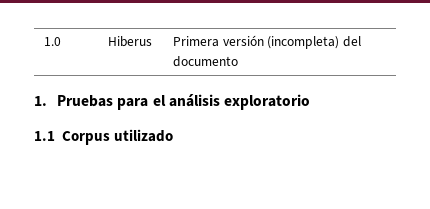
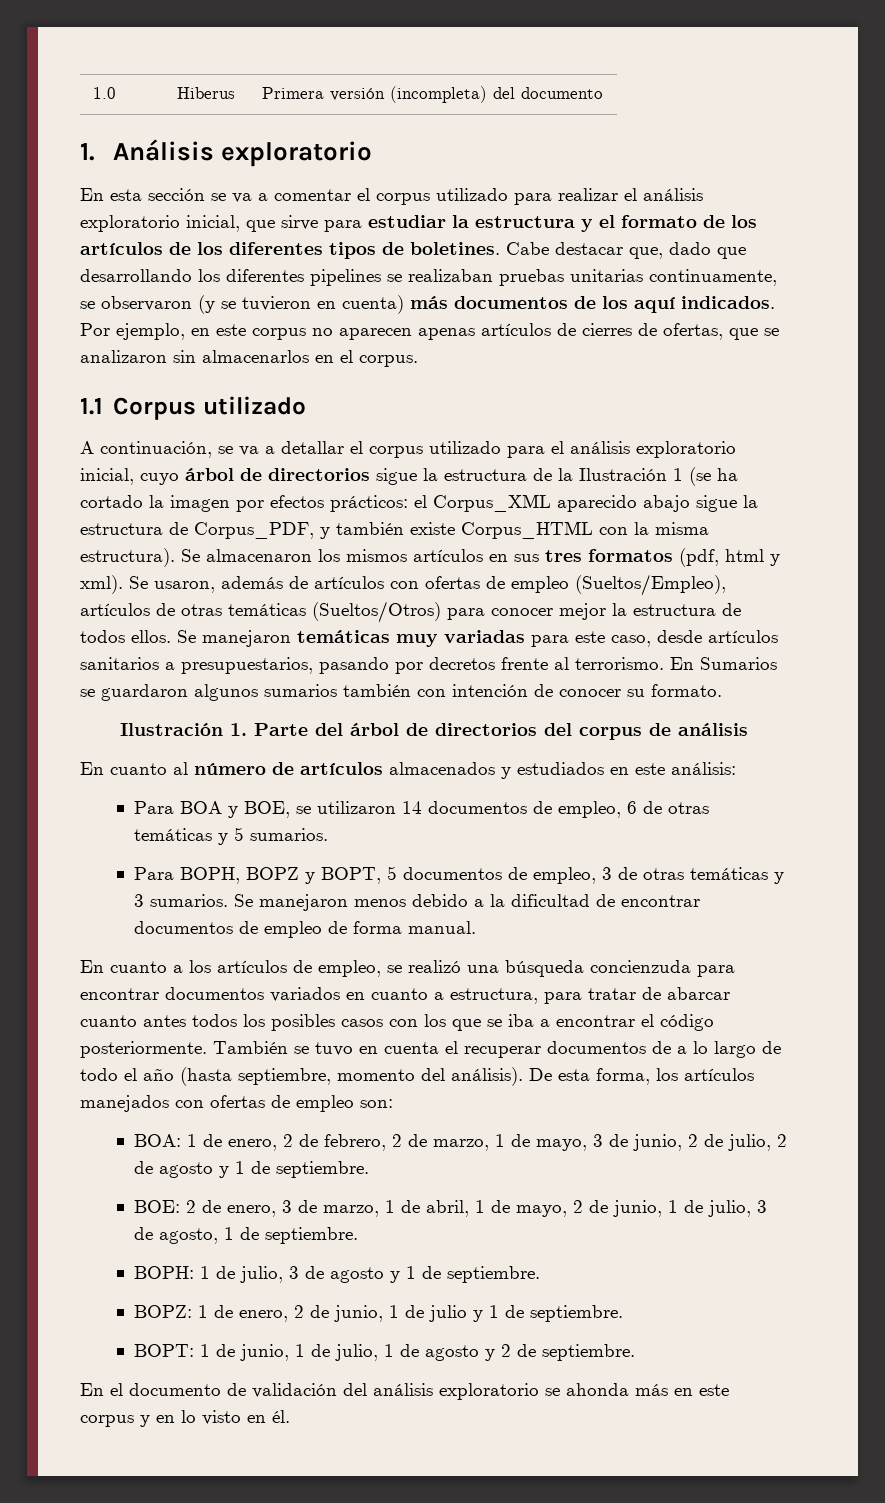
- 1. Pruebas para el análisis exploratorio
+ 1. Análisis exploratorio
+ En esta sección se va a comentar el corpus utilizado para realizar el análisis exploratorio inicial, que sirve para estudiar la estructura y el formato de los artículos de los diferentes tipos de boletines. Cabe destacar que, dado que desarrollando los diferentes pipelines se realizaban pruebas unitarias continuamente, se observaron (y se tuvieron en cuenta) más documentos de los aquí indicados. Por ejemplo, en este corpus no aparecen apenas artículos de cierres de ofertas, que se analizaron sin almacenarlos en el corpus.
  1.1 Corpus utilizado
+ A continuación, se va a detallar el corpus utilizado para el análisis exploratorio inicial, cuyo árbol de directorios sigue la estructura de la Ilustración 1 (se ha cortado la imagen por efectos prácticos: el Corpus_XML aparecido abajo sigue la estructura de Corpus_PDF, y también existe Corpus_HTML con la misma estructura). Se almacenaron los mismos artículos en sus tres formatos (pdf, html y xml). Se usaron, además de artículos con ofertas de empleo (Sueltos/Empleo), artículos de otras temáticas (Sueltos/Otros) para conocer mejor la estructura de todos ellos. Se manejaron temáticas muy variadas para este caso, desde artículos sanitarios a presupuestarios, pasando por decretos frente al terrorismo. En Sumarios se guardaron algunos sumarios también con intención de conocer su formato.
+ Ilustración 1. Parte del árbol de directorios del corpus de análisis
+ En cuanto al número de artículos almacenados y estudiados en este análisis:
+ Para BOA y BOE, se utilizaron 14 documentos de empleo, 6 de otras temáticas y 5 sumarios.
+ Para BOPH, BOPZ y BOPT, 5 documentos de empleo, 3 de otras temáticas y 3 sumarios. Se manejaron menos debido a la dificultad de encontrar documentos de empleo de forma manual.
+ En cuanto a los artículos de empleo, se realizó una búsqueda concienzuda para encontrar documentos variados en cuanto a estructura, para tratar de abarcar cuanto antes todos los posibles casos con los que se iba a encontrar el código posteriormente. También se tuvo en cuenta el recuperar documentos de a lo largo de todo el año (hasta septiembre, momento del análisis). De esta forma, los artículos manejados con ofertas de empleo son:
+ BOA: 1 de enero, 2 de febrero, 2 de marzo, 1 de mayo, 3 de junio, 2 de julio, 2 de agosto y 1 de septiembre.
+ BOE: 2 de enero, 3 de marzo, 1 de abril, 1 de mayo, 2 de junio, 1 de julio, 3 de agosto, 1 de septiembre.
+ BOPH: 1 de julio, 3 de agosto y 1 de septiembre.
+ BOPZ: 1 de enero, 2 de junio, 1 de julio y 1 de septiembre.
+ BOPT: 1 de junio, 1 de julio, 1 de agosto y 2 de septiembre.
+ En el documento de validación del análisis exploratorio se ahonda más en este corpus y en lo visto en él.

